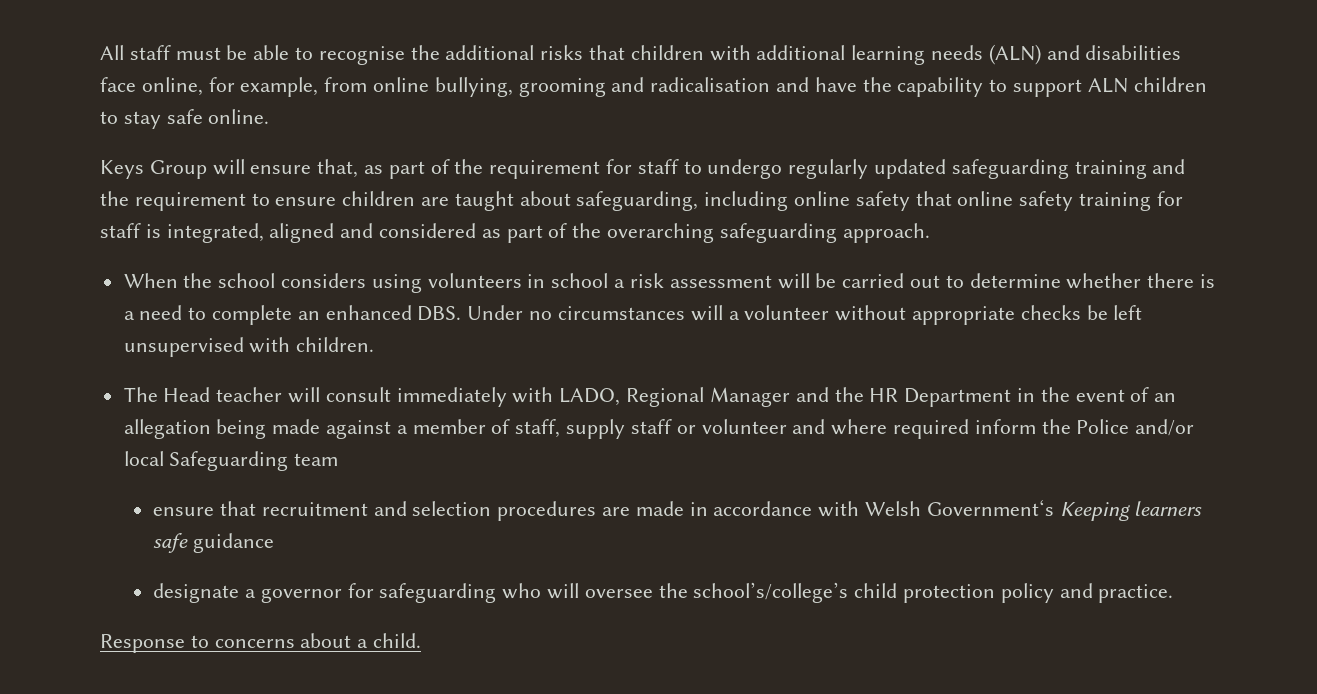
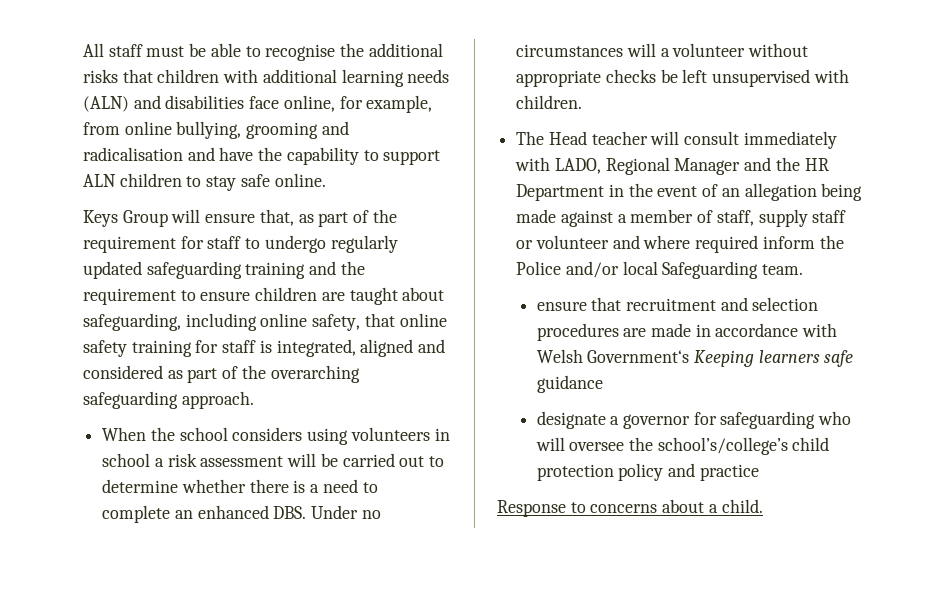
- Keys Group will ensure that, as part of the requirement for staff to undergo regularly updated safeguarding training and the requirement to ensure children are taught about safeguarding, including online safety that online safety training for staff is integrated, aligned and considered as part of the overarching safeguarding approach.
+ Keys Group will ensure that, as part of the requirement for staff to undergo regularly updated safeguarding training and the requirement to ensure children are taught about safeguarding, including online safety, that online safety training for staff is integrated, aligned and considered as part of the overarching safeguarding approach.
- The Head teacher will consult immediately with LADO, Regional Manager and the HR Department in the event of an allegation being made against a member of staff, supply staff or volunteer and where required inform the Police and/or local Safeguarding team
+ The Head teacher will consult immediately with LADO, Regional Manager and the HR Department in the event of an allegation being made against a member of staff, supply staff or volunteer and where required inform the Police and/or local Safeguarding team.
- designate a governor for safeguarding who will oversee the school’s/college’s child protection policy and practice.
+ designate a governor for safeguarding who will oversee the school’s/college’s child protection policy and practice

